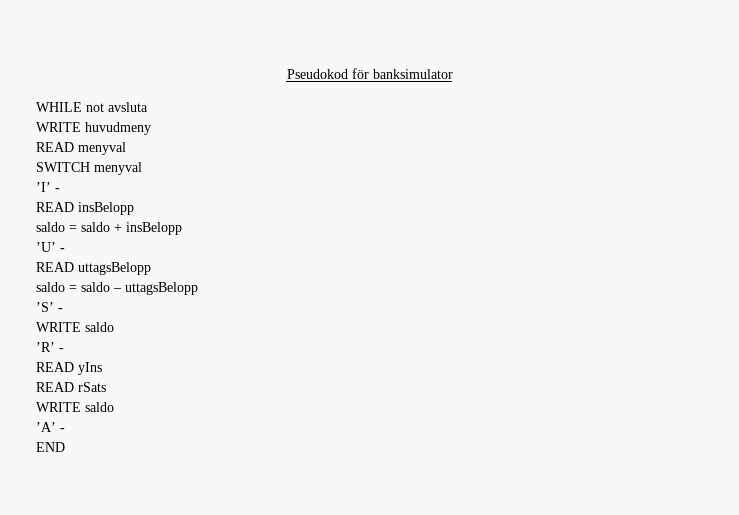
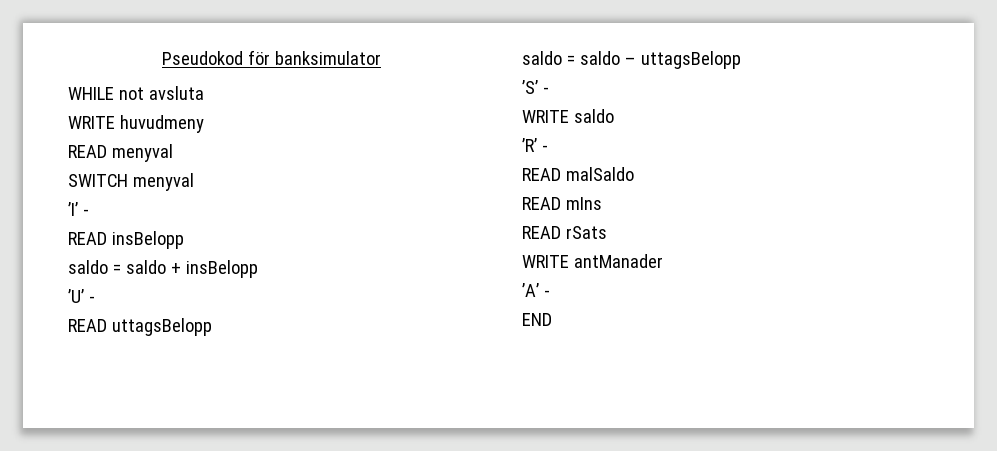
- READ yIns
+ READ malSaldo
+ READ mIns
  READ rSats
- WRITE saldo
+ WRITE antManader

